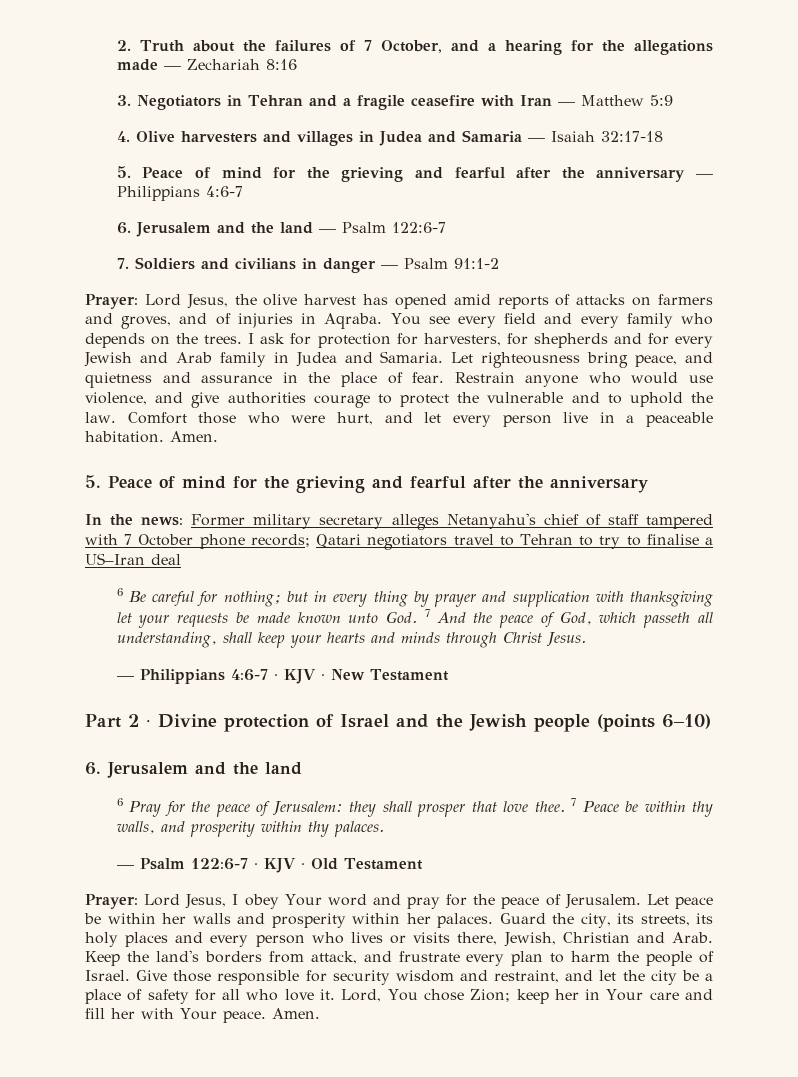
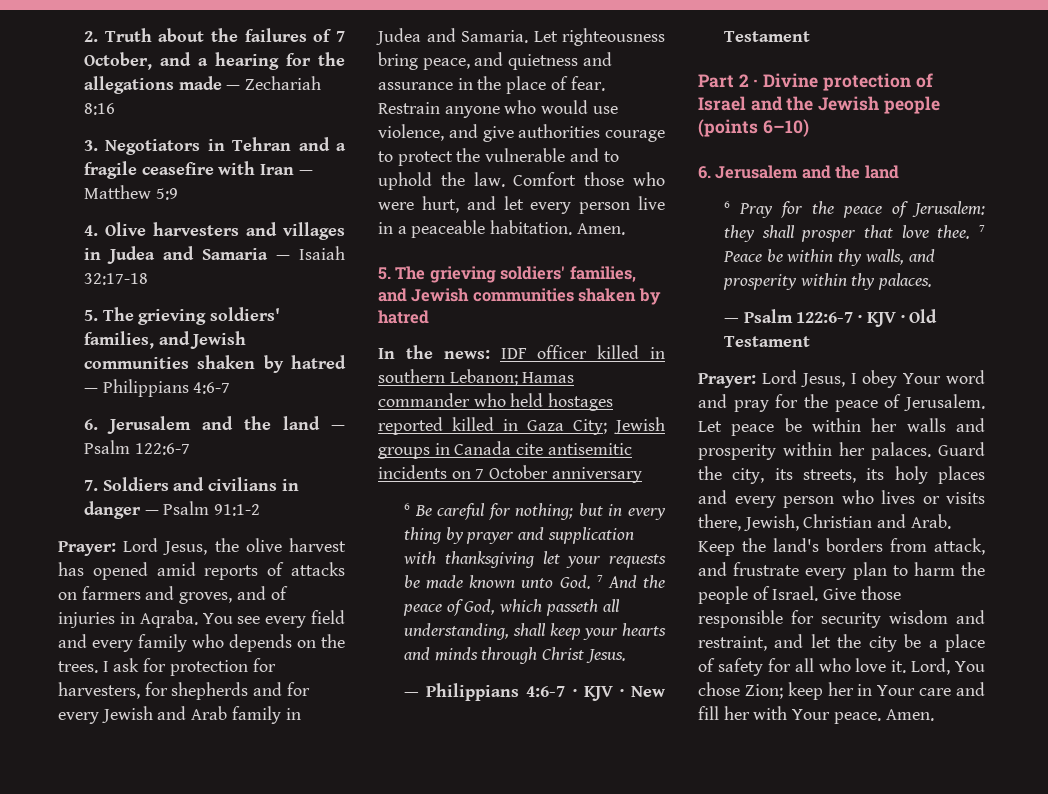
- 5. Peace of mind for the grieving and fearful after the anniversary — Philippians 4:6-7
+ 5. The grieving soldiers' families, and Jewish communities shaken by hatred — Philippians 4:6-7
  Comfort those who were hurt, and let every person live in a peaceable habitation. Amen.
- 5. Peace of mind for the grieving and fearful after the anniversary
- In the news: Former military secretary alleges Netanyahu's chief of staff tampered with 7 October phone records; Qatari negotiators travel to Tehran to try to finalise a US–Iran deal
+ 5. The grieving soldiers' families, and Jewish communities shaken by hatred
+ In the news: IDF officer killed in southern Lebanon; Hamas commander who held hostages reported killed in Gaza City; Jewish groups in Canada cite antisemitic incidents on 7 October anniversary

